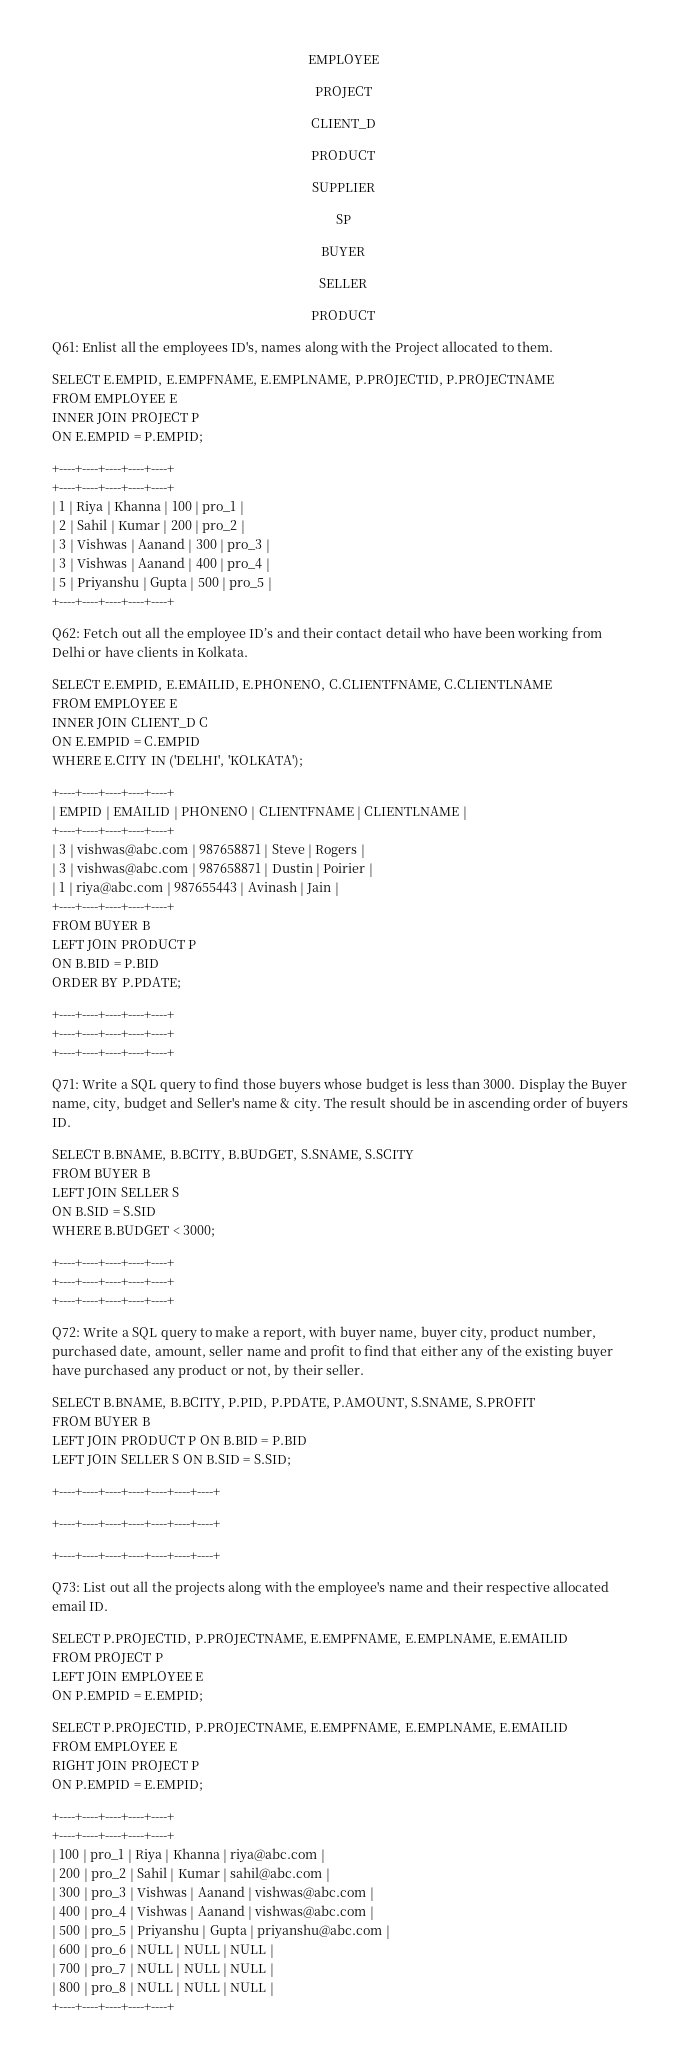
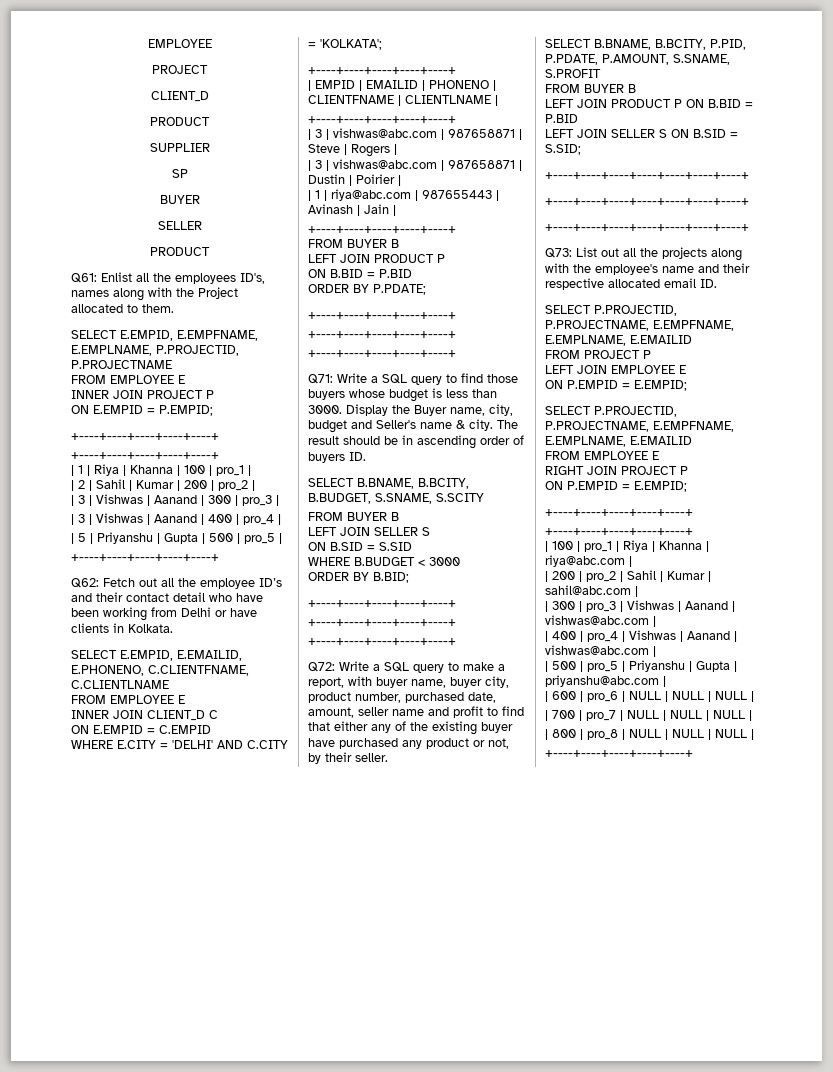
- WHERE E.CITY IN ('DELHI', 'KOLKATA');
+ WHERE E.CITY = 'DELHI' AND C.CITY = 'KOLKATA';
- WHERE B.BUDGET < 3000;
+ WHERE B.BUDGET < 3000
+ ORDER BY B.BID;

